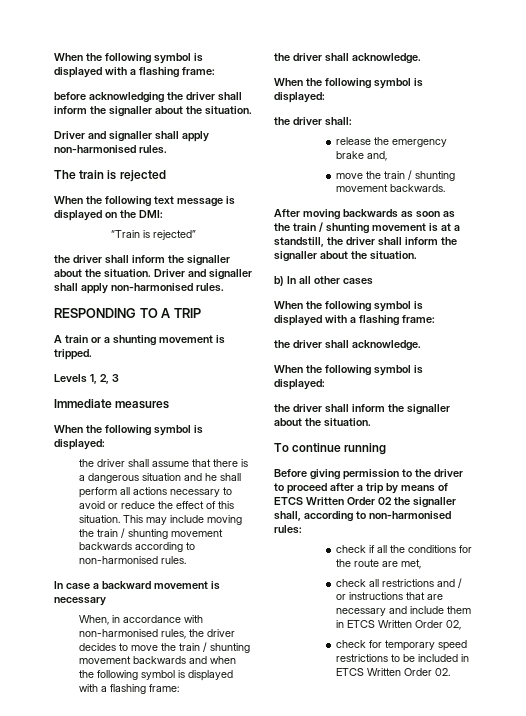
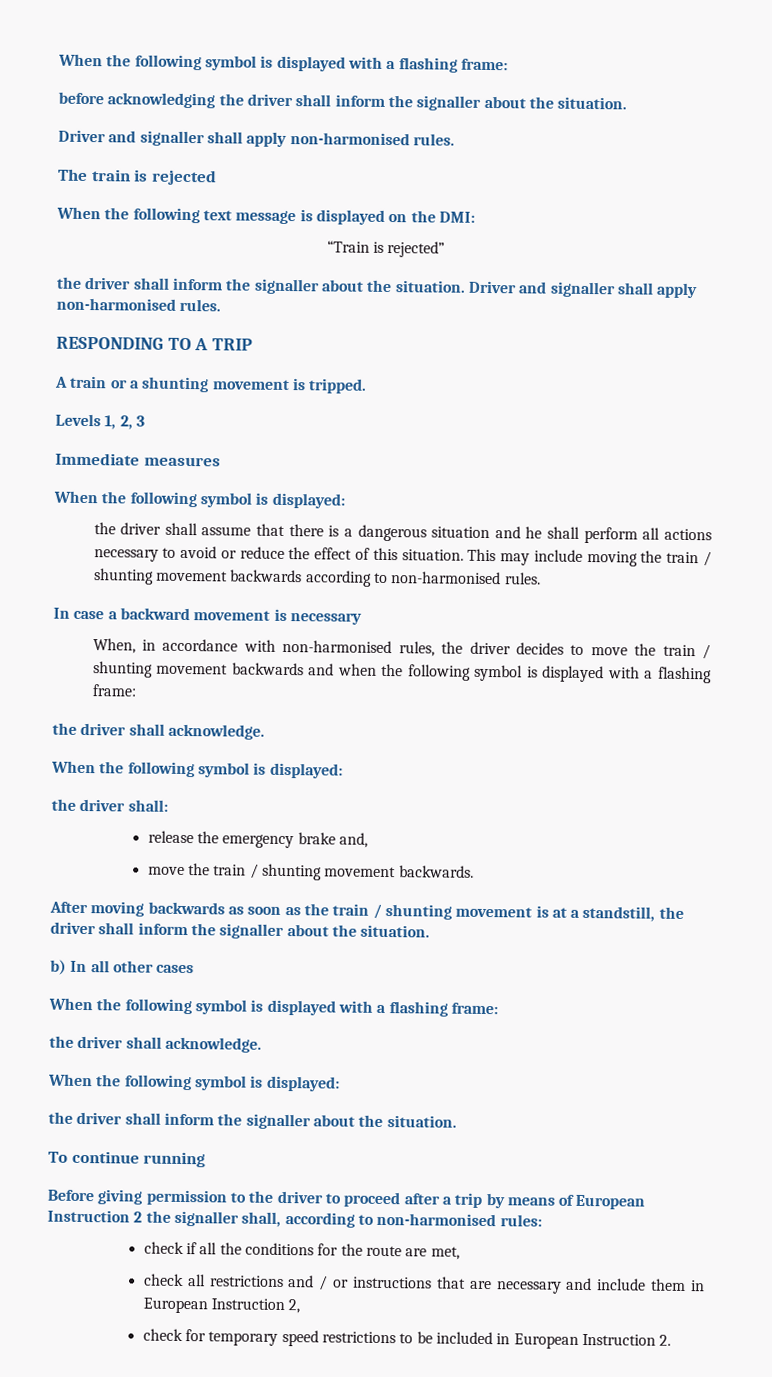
- Before giving permission to the driver to proceed after a trip by means of ETCS Written Order 02 the signaller shall, according to non-harmonised rules:
+ Before giving permission to the driver to proceed after a trip by means of European Instruction 2 the signaller shall, according to non-harmonised rules:
- check all restrictions and / or instructions that are necessary and include them in ETCS Written Order 02,
+ check all restrictions and / or instructions that are necessary and include them in European Instruction 2,
- check for temporary speed restrictions to be included in ETCS Written Order 02.
+ check for temporary speed restrictions to be included in European Instruction 2.

